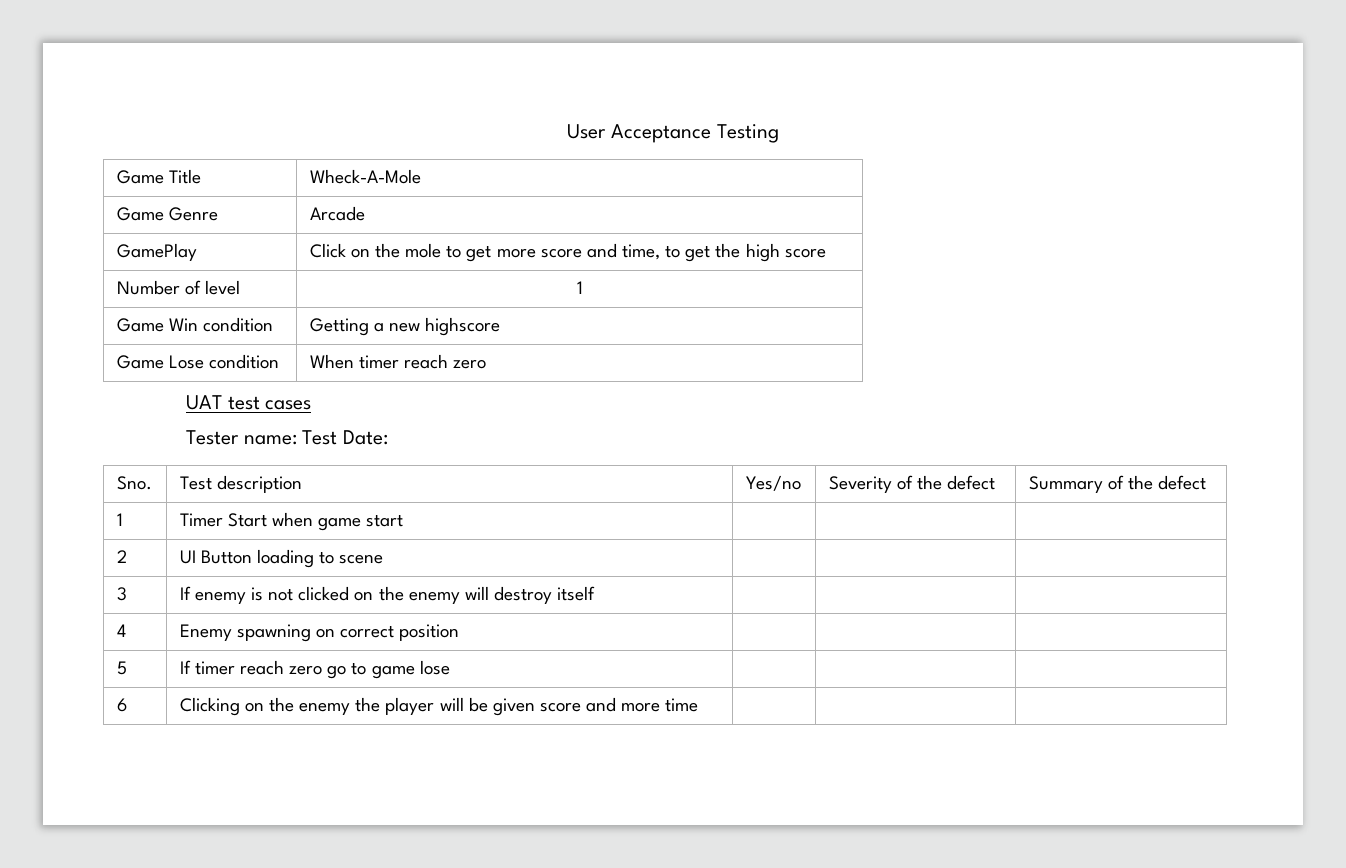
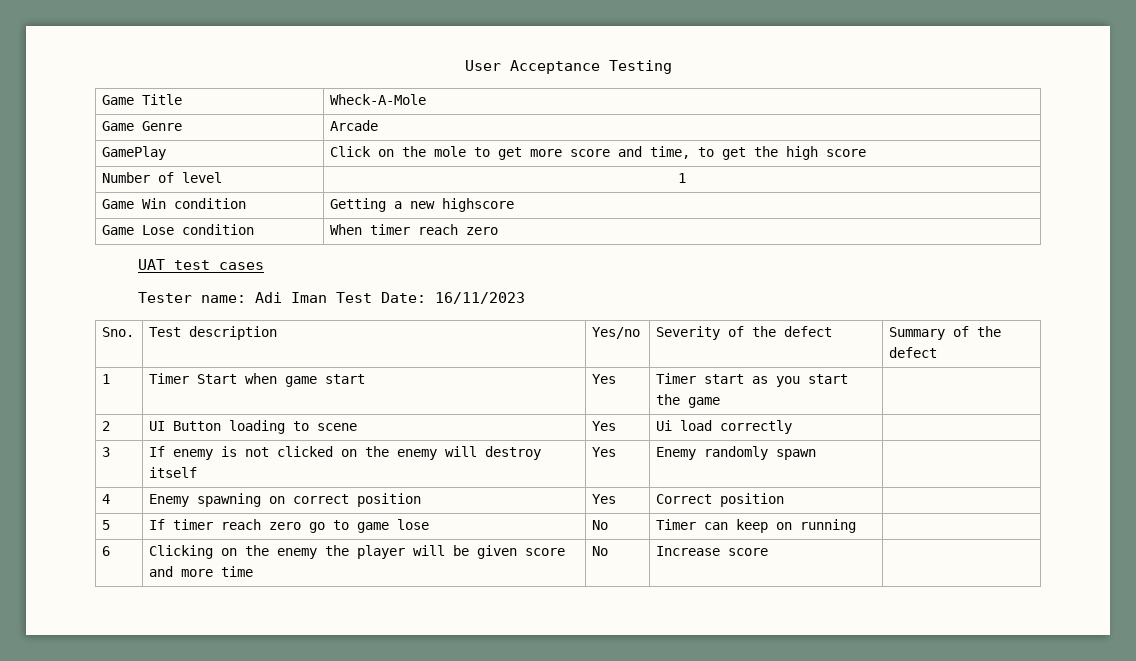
- Tester name: Test Date:
+ Tester name: Adi Iman Test Date: 16/11/2023
- 1 | Timer Start when game start | | |
+ 1 | Timer Start when game start | Yes | Timer start as you start the game |
- 2 | UI Button loading to scene | | |
+ 2 | UI Button loading to scene | Yes | Ui load correctly |
- 3 | If enemy is not clicked on the enemy will destroy itself | | |
+ 3 | If enemy is not clicked on the enemy will destroy itself | Yes | Enemy randomly spawn |
- 4 | Enemy spawning on correct position | | |
+ 4 | Enemy spawning on correct position | Yes | Correct position |
- 5 | If timer reach zero go to game lose | | |
+ 5 | If timer reach zero go to game lose | No | Timer can keep on running |
- 6 | Clicking on the enemy the player will be given score and more time | | |
+ 6 | Clicking on the enemy the player will be given score and more time | No | Increase score |

